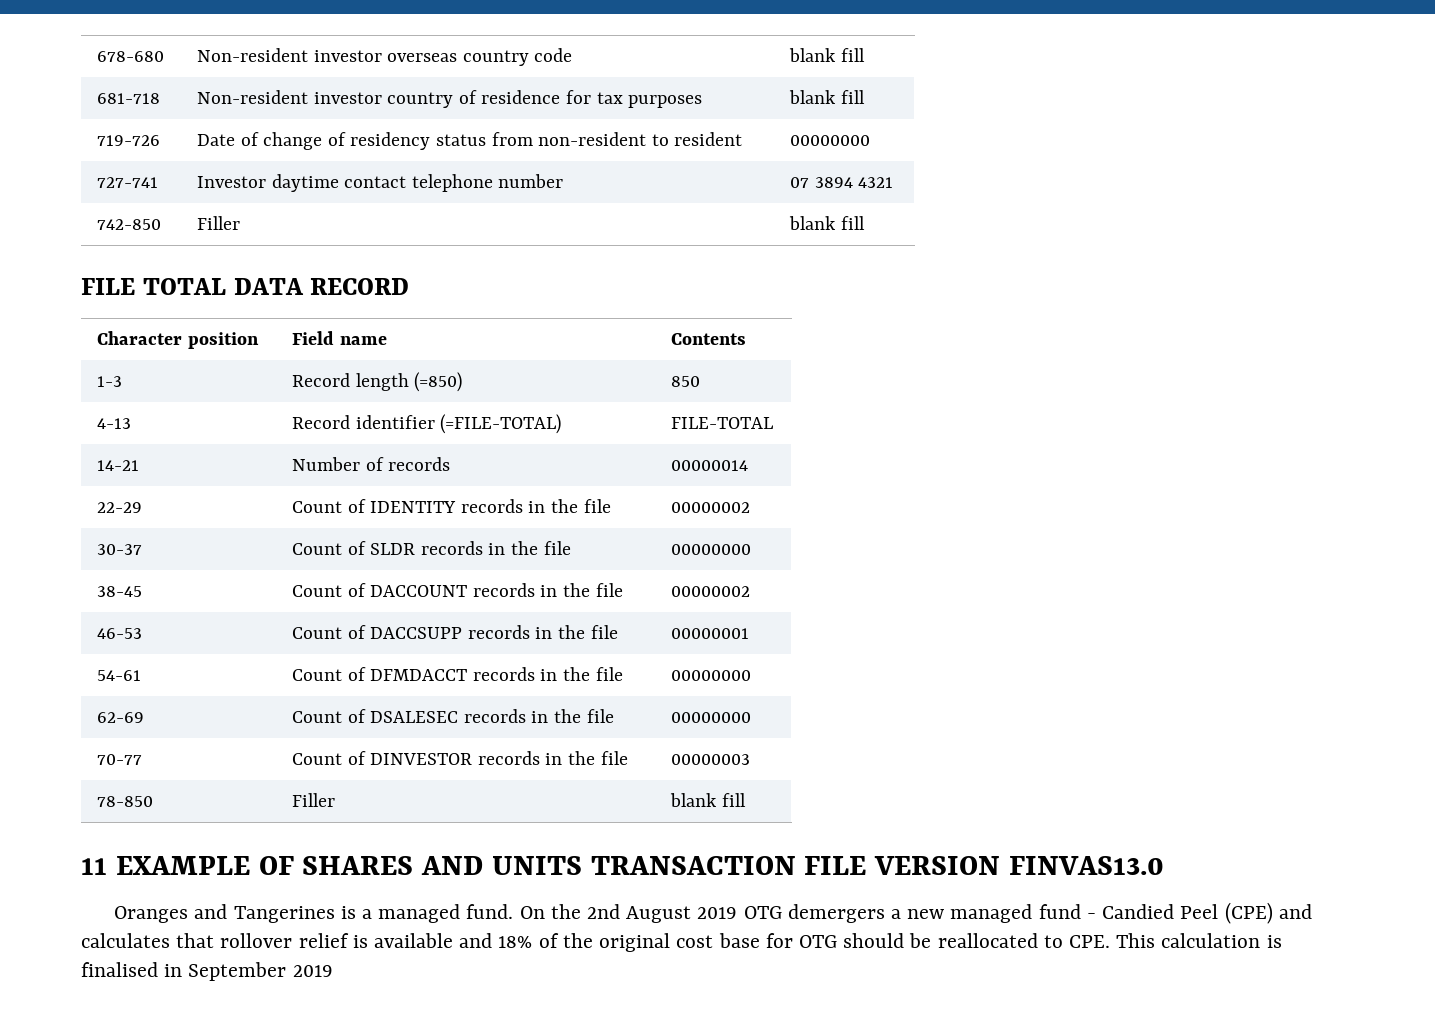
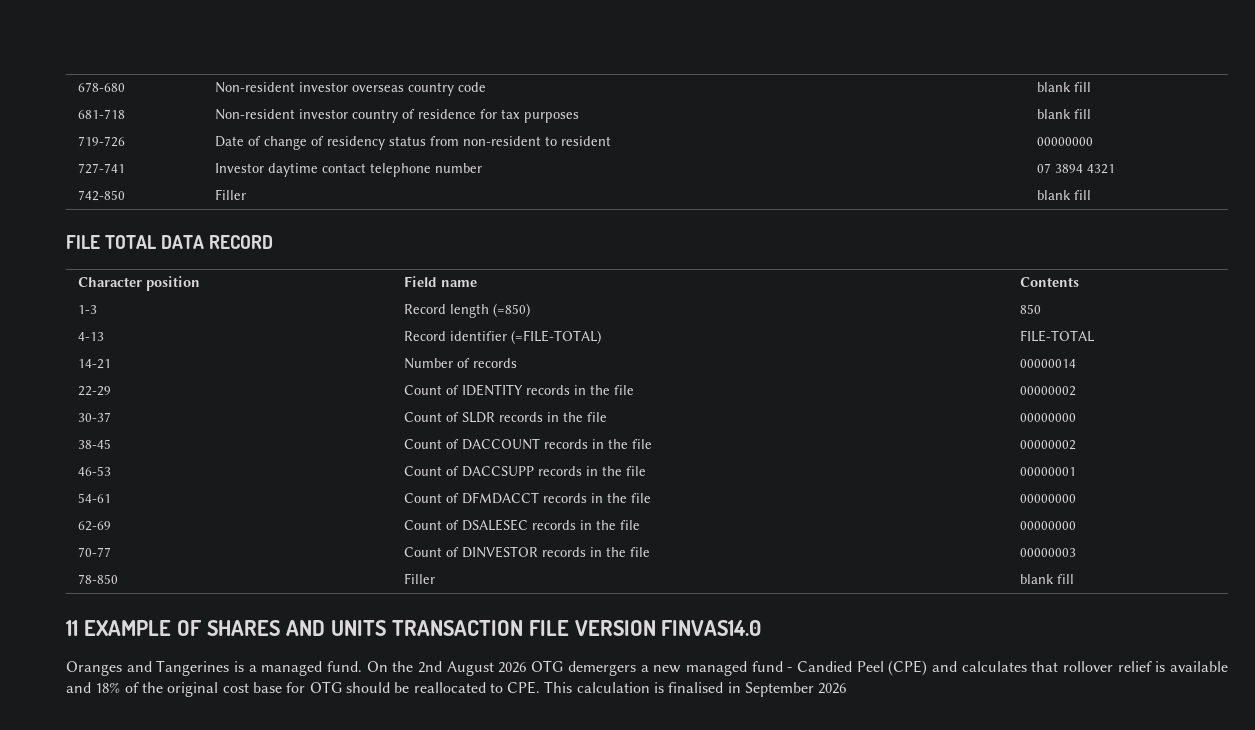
- 11 EXAMPLE OF SHARES AND UNITS TRANSACTION FILE VERSION FINVAS13.0
+ 11 EXAMPLE OF SHARES AND UNITS TRANSACTION FILE VERSION FINVAS14.0
- On the 2nd August 2019 OTG demergers a new managed fund - Candied Peel (CPE) and calculates that rollover relief is available and 18% of the original cost base for OTG should be reallocated to CPE. This calculation is finalised in September 2019
+ On the 2nd August 2026 OTG demergers a new managed fund - Candied Peel (CPE) and calculates that rollover relief is available and 18% of the original cost base for OTG should be reallocated to CPE. This calculation is finalised in September 2026

